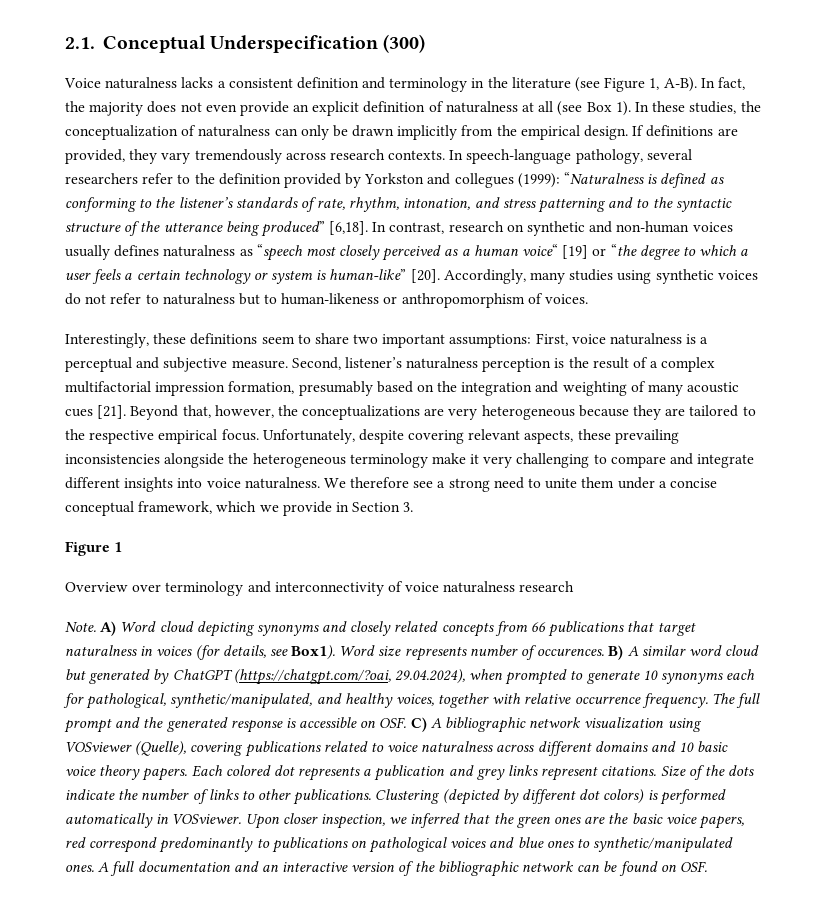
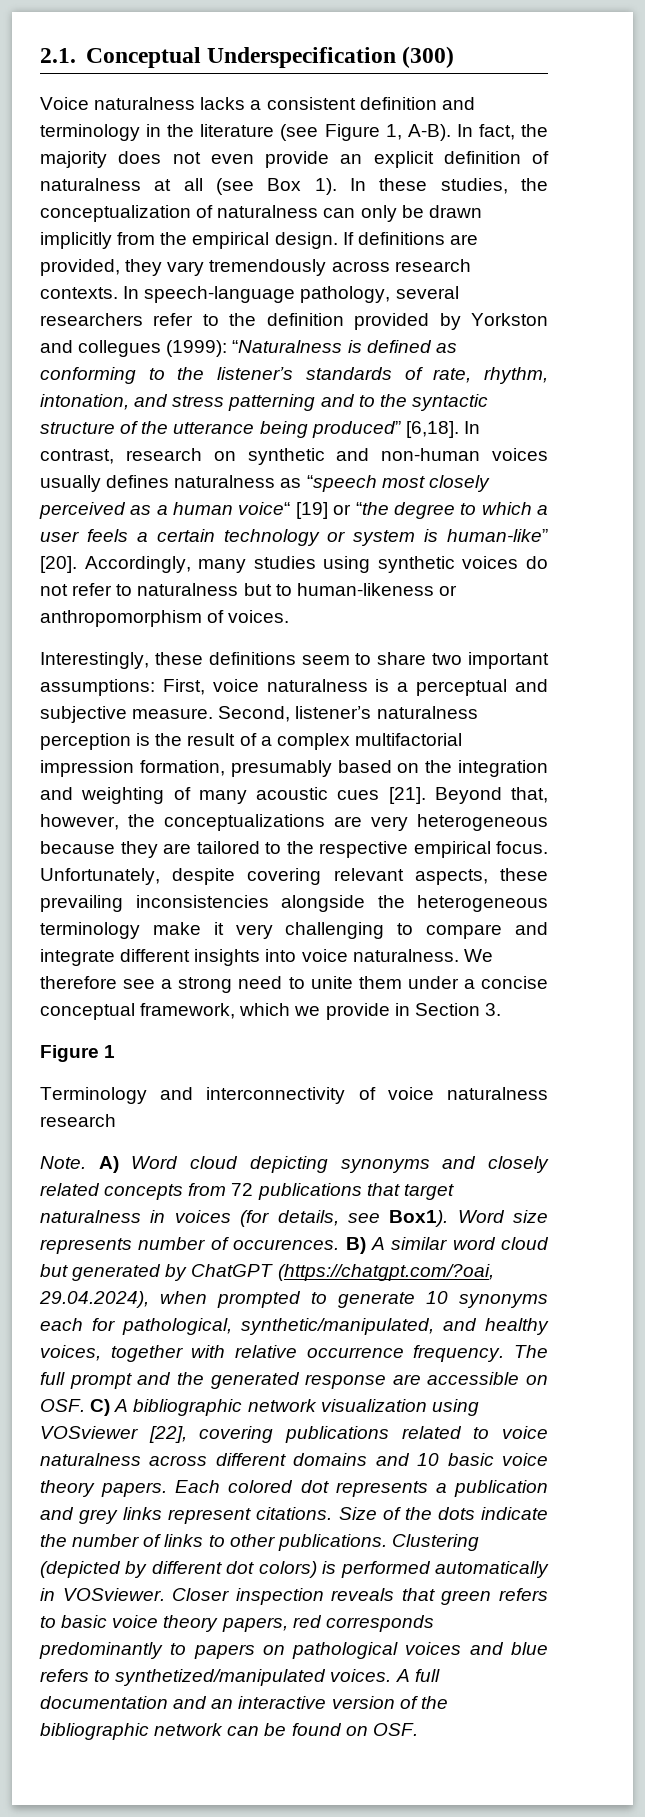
- Overview over terminology and interconnectivity of voice naturalness research
+ Terminology and interconnectivity of voice naturalness research
- A) Word cloud depicting synonyms and closely related concepts from 66 publications that target naturalness in voices (for details, see Box1).
+ A) Word cloud depicting synonyms and closely related concepts from 72 publications that target naturalness in voices (for details, see Box1).
- The full prompt and the generated response is accessible on OSF. C) A bibliographic network visualization using VOSviewer (Quelle), covering publications related to voice naturalness across different domains and 10 basic voice theory papers.
+ The full prompt and the generated response are accessible on OSF. C) A bibliographic network visualization using VOSviewer [22], covering publications related to voice naturalness across different domains and 10 basic voice theory papers.
- Upon closer inspection, we inferred that the green ones are the basic voice papers, red correspond predominantly to publications on pathological voices and blue ones to synthetic/manipulated ones.
+ Closer inspection reveals that green refers to basic voice theory papers, red corresponds predominantly to papers on pathological voices and blue refers to synthetized/manipulated voices.

